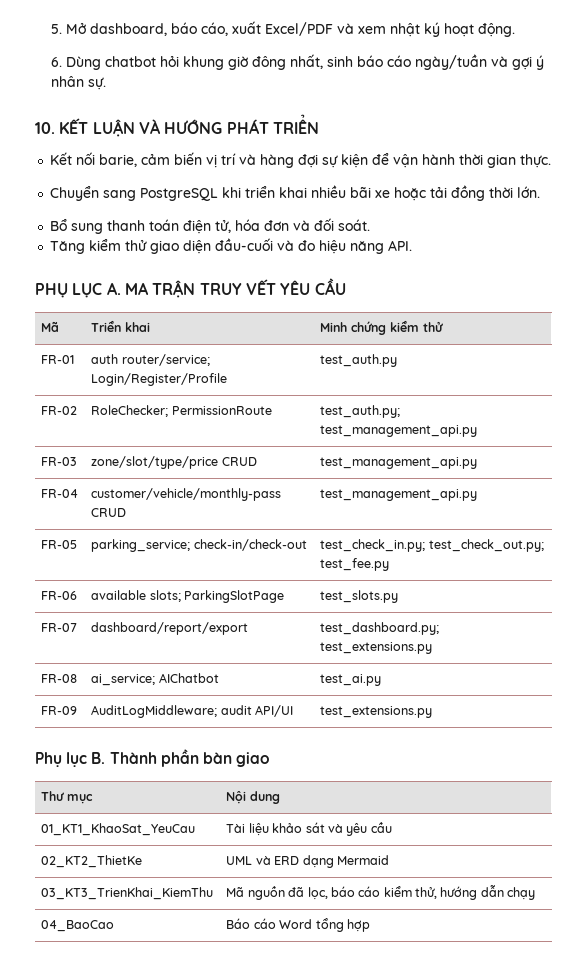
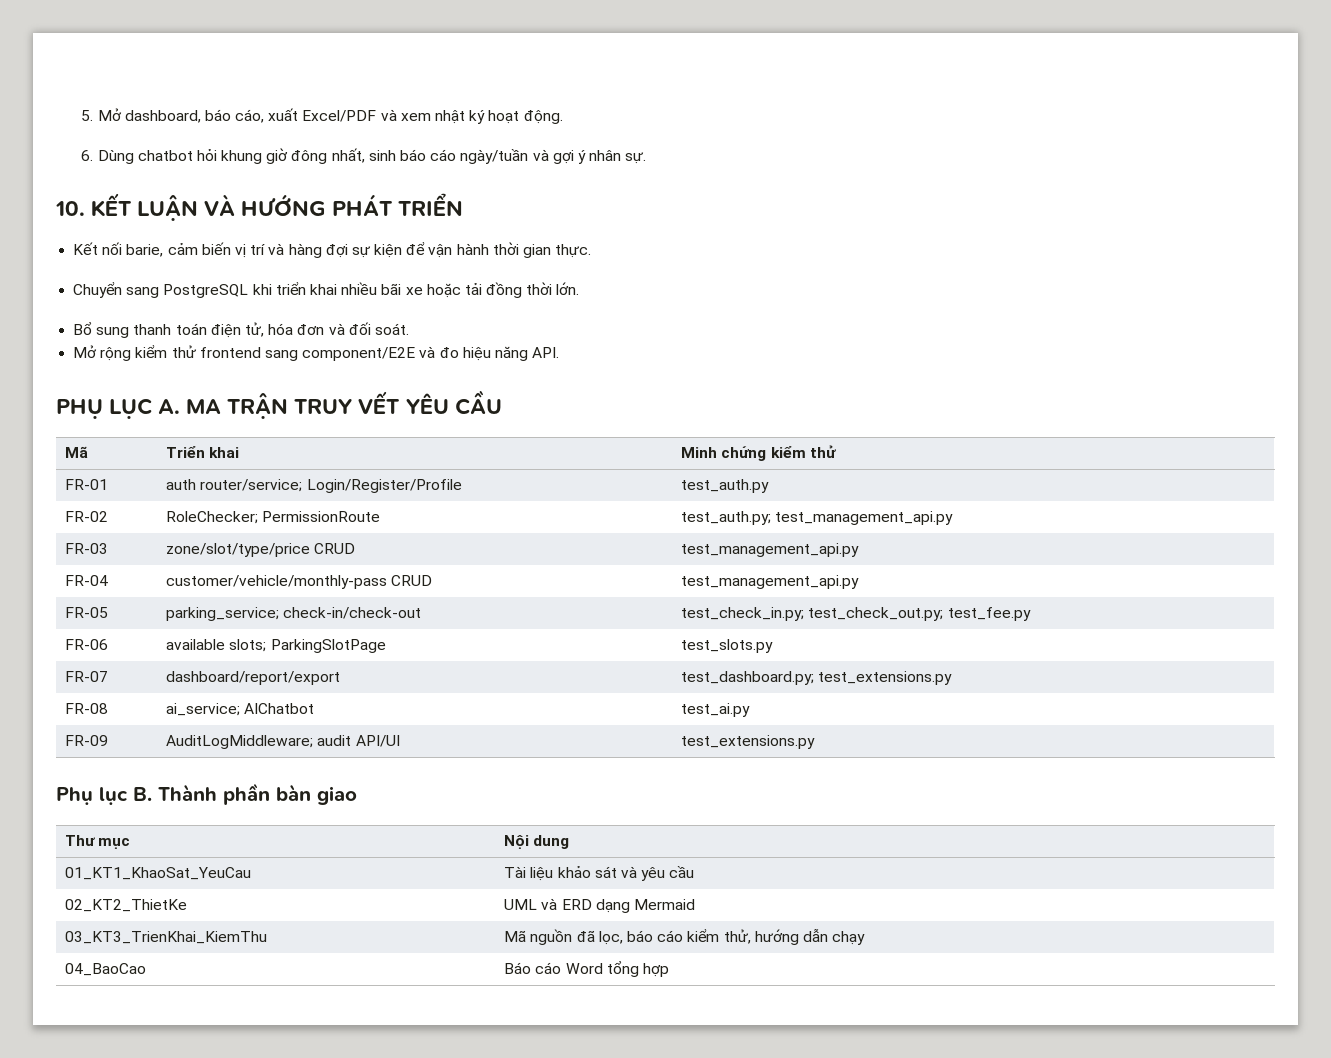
- Tăng kiểm thử giao diện đầu-cuối và đo hiệu năng API.
+ Mở rộng kiểm thử frontend sang component/E2E và đo hiệu năng API.

